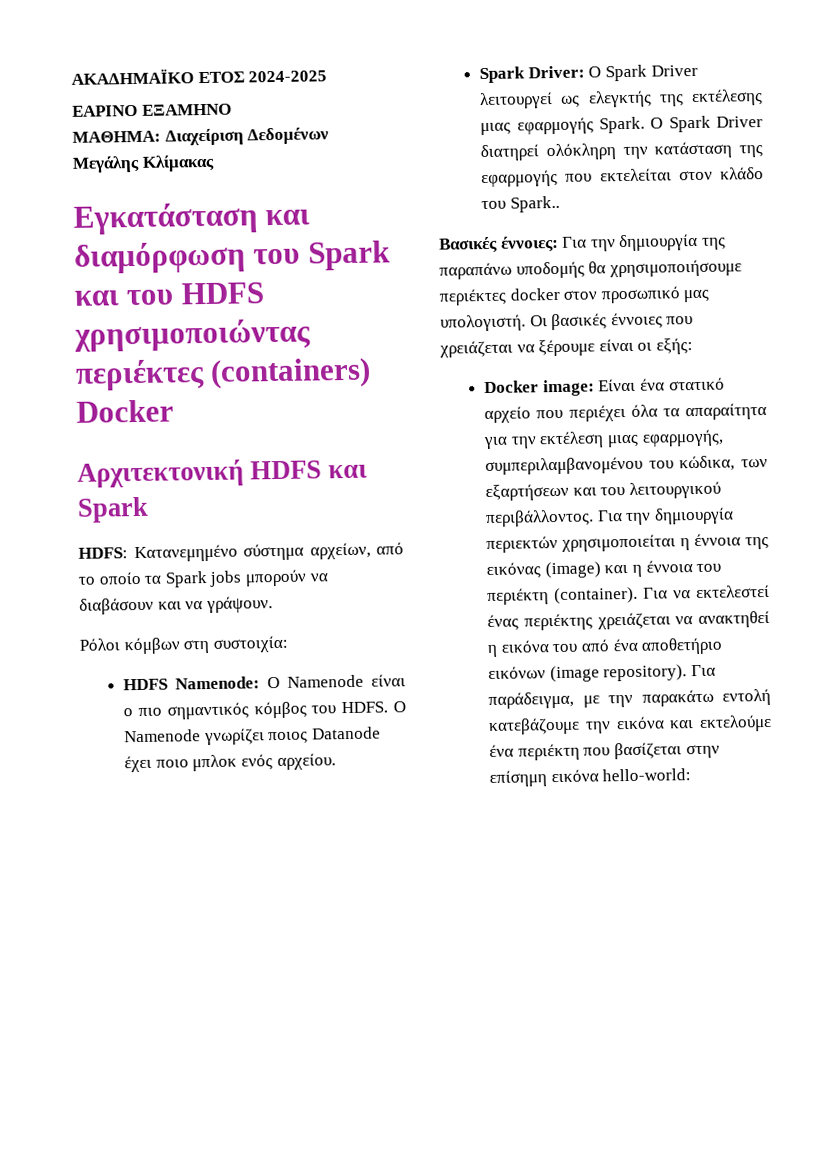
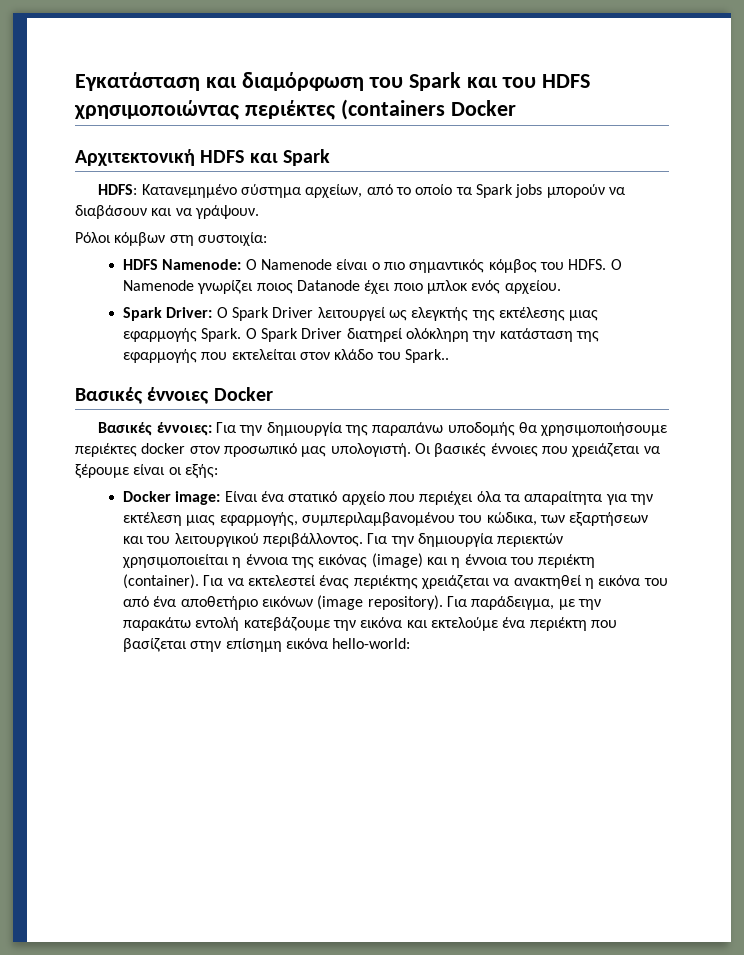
- ΑΚΑΔΗΜΑΪΚΟ ΕΤΟΣ 2024-2025
- ΕΑΡΙΝΟ ΕΞΑΜΗΝΟ
- ΜΑΘΗΜΑ: Διαχείριση Δεδομένων Μεγάλης Κλίμακας
- Εγκατάσταση και διαμόρφωση του Spark και του HDFS χρησιμοποιώντας περιέκτες (containers) Docker
+ Εγκατάσταση και διαμόρφωση του Spark και του HDFS χρησιμοποιώντας περιέκτες (containers Docker
+ Βασικές έννοιες Docker

